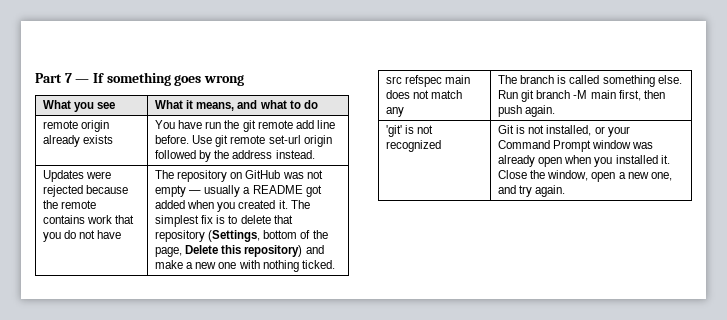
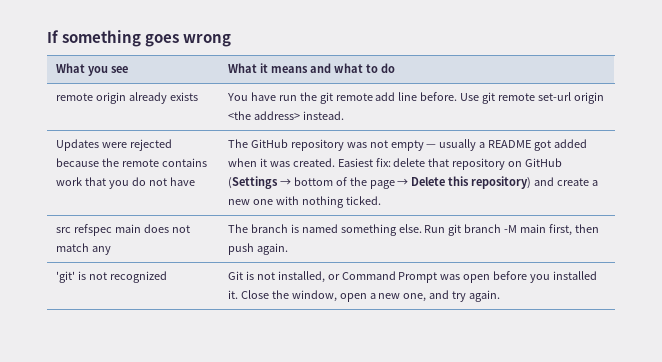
- Part 7 — If something goes wrong
+ If something goes wrong
- What you see | What it means, and what to do
+ What you see | What it means and what to do
- remote origin already exists | You have run the git remote add line before. Use git remote set-url origin followed by the address instead.
+ remote origin already exists | You have run the git remote add line before. Use git remote set-url origin <the address> instead.
- The repository on GitHub was not empty — usually a README got added when you created it. The simplest fix is to delete that repository (Settings, bottom of the page, Delete this repository) and make a new one with nothing ticked.
+ The GitHub repository was not empty — usually a README got added when it was created. Easiest fix: delete that repository on GitHub (Settings → bottom of the page → Delete this repository) and create a new one with nothing ticked.
- src refspec main does not match any | The branch is called something else. Run git branch -M main first, then push again.
+ src refspec main does not match any | The branch is named something else. Run git branch -M main first, then push again.
- 'git' is not recognized | Git is not installed, or your Command Prompt window was already open when you installed it. Close the window, open a new one, and try again.
+ 'git' is not recognized | Git is not installed, or Command Prompt was open before you installed it. Close the window, open a new one, and try again.

